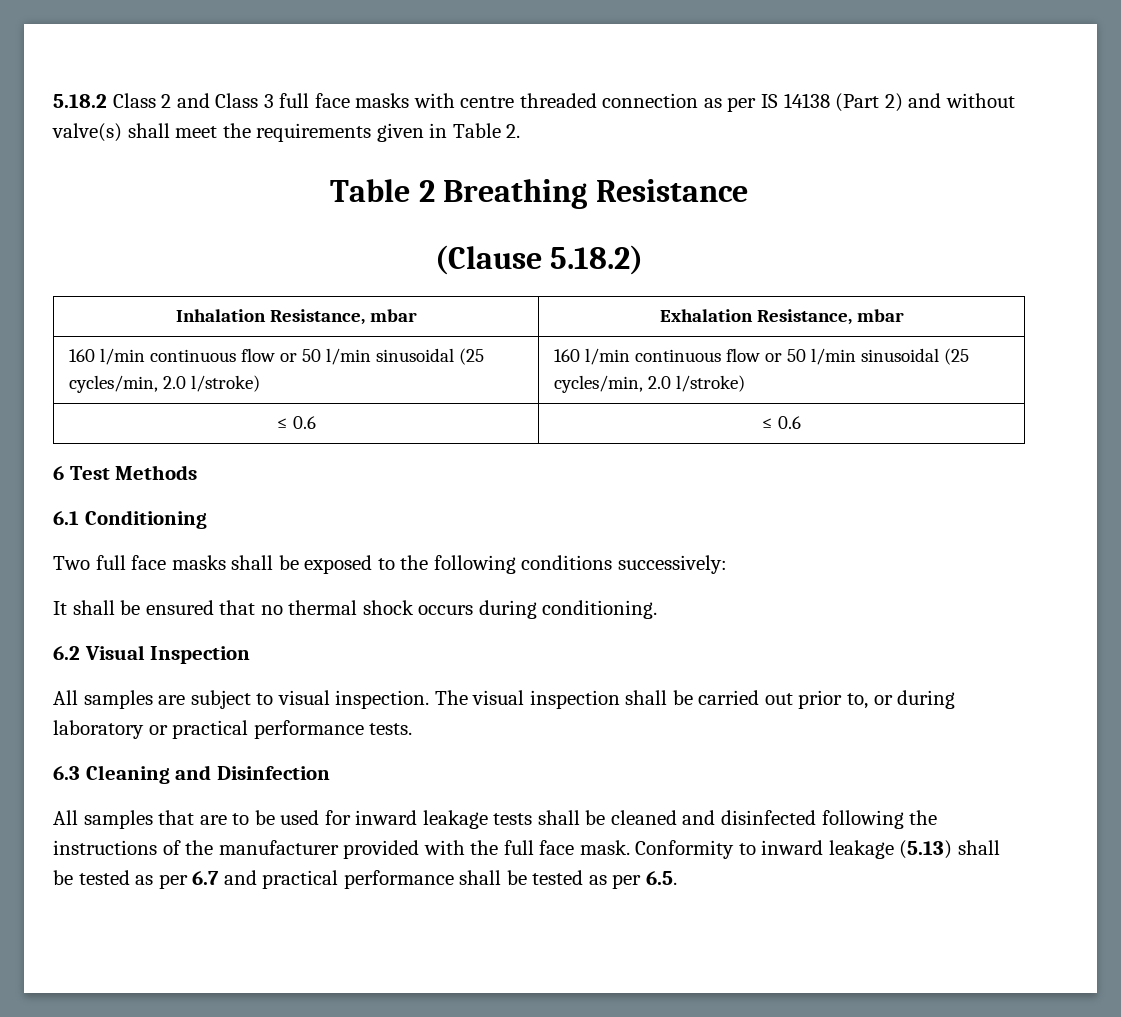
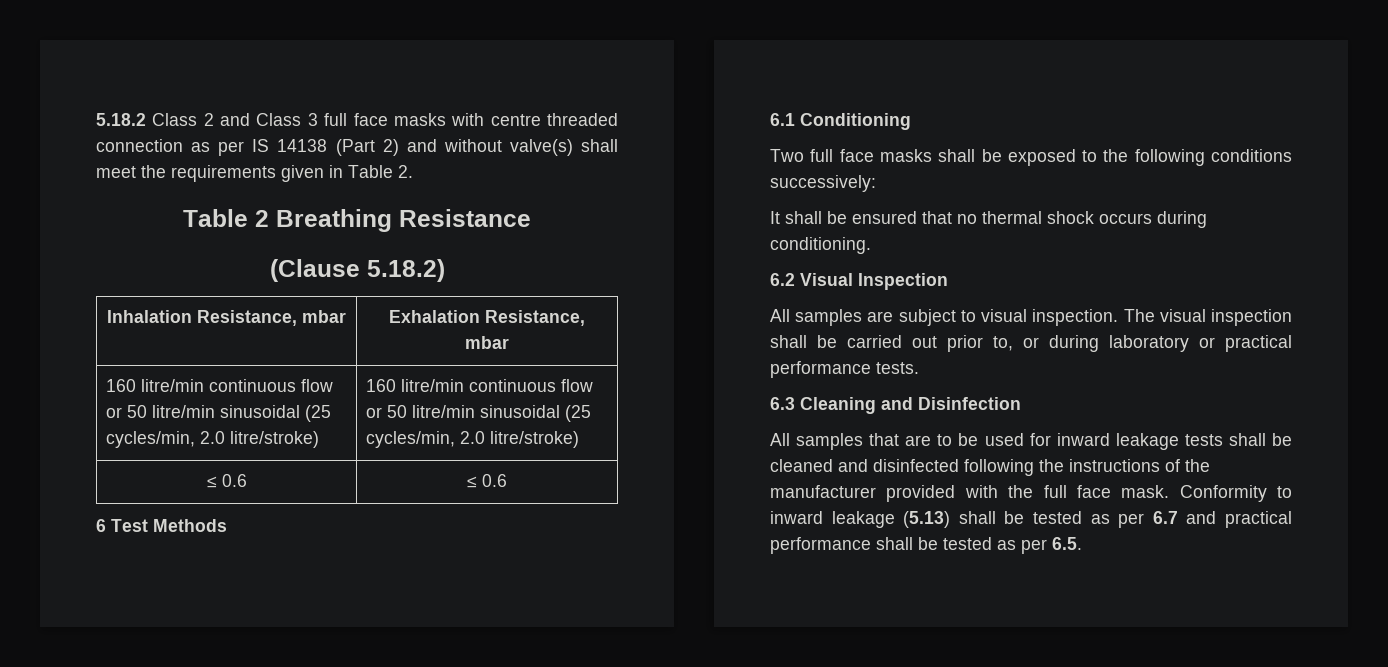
- 160 l/min continuous flow or 50 l/min sinusoidal (25 cycles/min, 2.0 l/stroke) | 160 l/min continuous flow or 50 l/min sinusoidal (25 cycles/min, 2.0 l/stroke)
+ 160 litre/min continuous flow or 50 litre/min sinusoidal (25 cycles/min, 2.0 litre/stroke) | 160 litre/min continuous flow or 50 litre/min sinusoidal (25 cycles/min, 2.0 litre/stroke)

